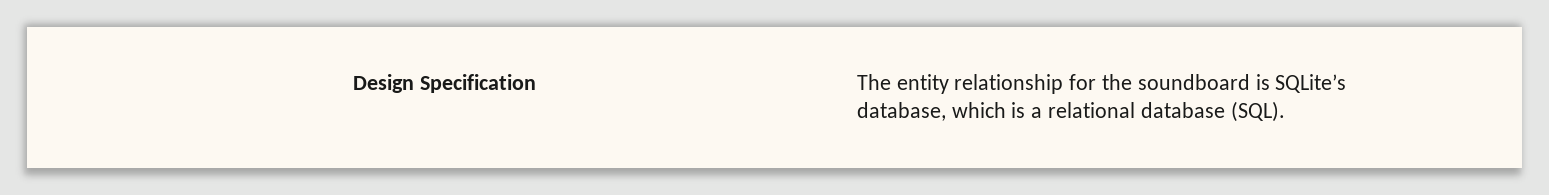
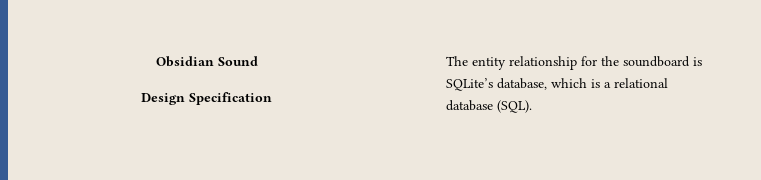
+ Obsidian Sound

